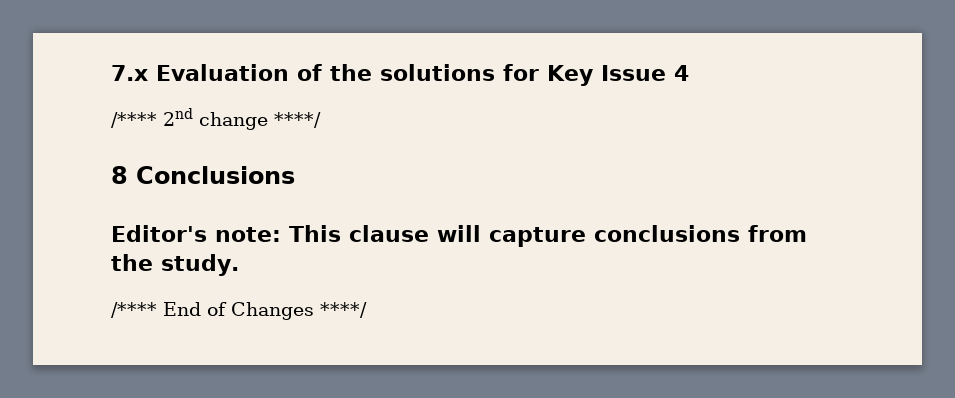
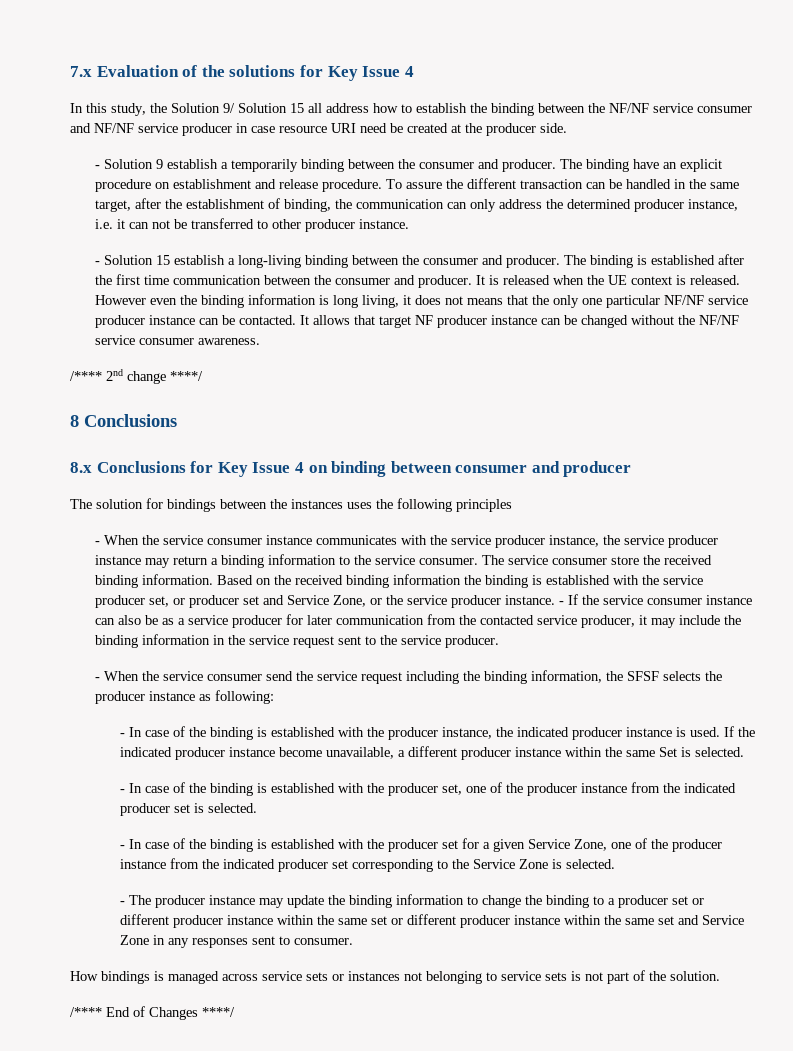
+ In this study, the Solution 9/ Solution 15 all address how to establish the binding between the NF/NF service consumer and NF/NF service producer in case resource URI need be created at the producer side.
+ - Solution 9 establish a temporarily binding between the consumer and producer. The binding have an explicit procedure on establishment and release procedure. To assure the different transaction can be handled in the same target, after the establishment of binding, the communication can only address the determined producer instance, i.e. it can not be transferred to other producer instance.
+ - Solution 15 establish a long-living binding between the consumer and producer. The binding is established after the first time communication between the consumer and producer. It is released when the UE context is released. However even the binding information is long living, it does not means that the only one particular NF/NF service producer instance can be contacted. It allows that target NF producer instance can be changed without the NF/NF service consumer awareness.
- Editor's note: This clause will capture conclusions from the study.
+ 8.x Conclusions for Key Issue 4 on binding between consumer and producer
+ The solution for bindings between the instances uses the following principles
+ - When the service consumer instance communicates with the service producer instance, the service producer instance may return a binding information to the service consumer. The service consumer store the received binding information. Based on the received binding information the binding is established with the service producer set, or producer set and Service Zone, or the service producer instance. - If the service consumer instance can also be as a service producer for later communication from the contacted service producer, it may include the binding information in the service request sent to the service producer.
+ - When the service consumer send the service request including the binding information, the SFSF selects the producer instance as following:
+ - In case of the binding is established with the producer instance, the indicated producer instance is used. If the indicated producer instance become unavailable, a different producer instance within the same Set is selected.
+ - In case of the binding is established with the producer set, one of the producer instance from the indicated producer set is selected.
+ - In case of the binding is established with the producer set for a given Service Zone, one of the producer instance from the indicated producer set corresponding to the Service Zone is selected.
+ - The producer instance may update the binding information to change the binding to a producer set or different producer instance within the same set or different producer instance within the same set and Service Zone in any responses sent to consumer.
+ How bindings is managed across service sets or instances not belonging to service sets is not part of the solution.

